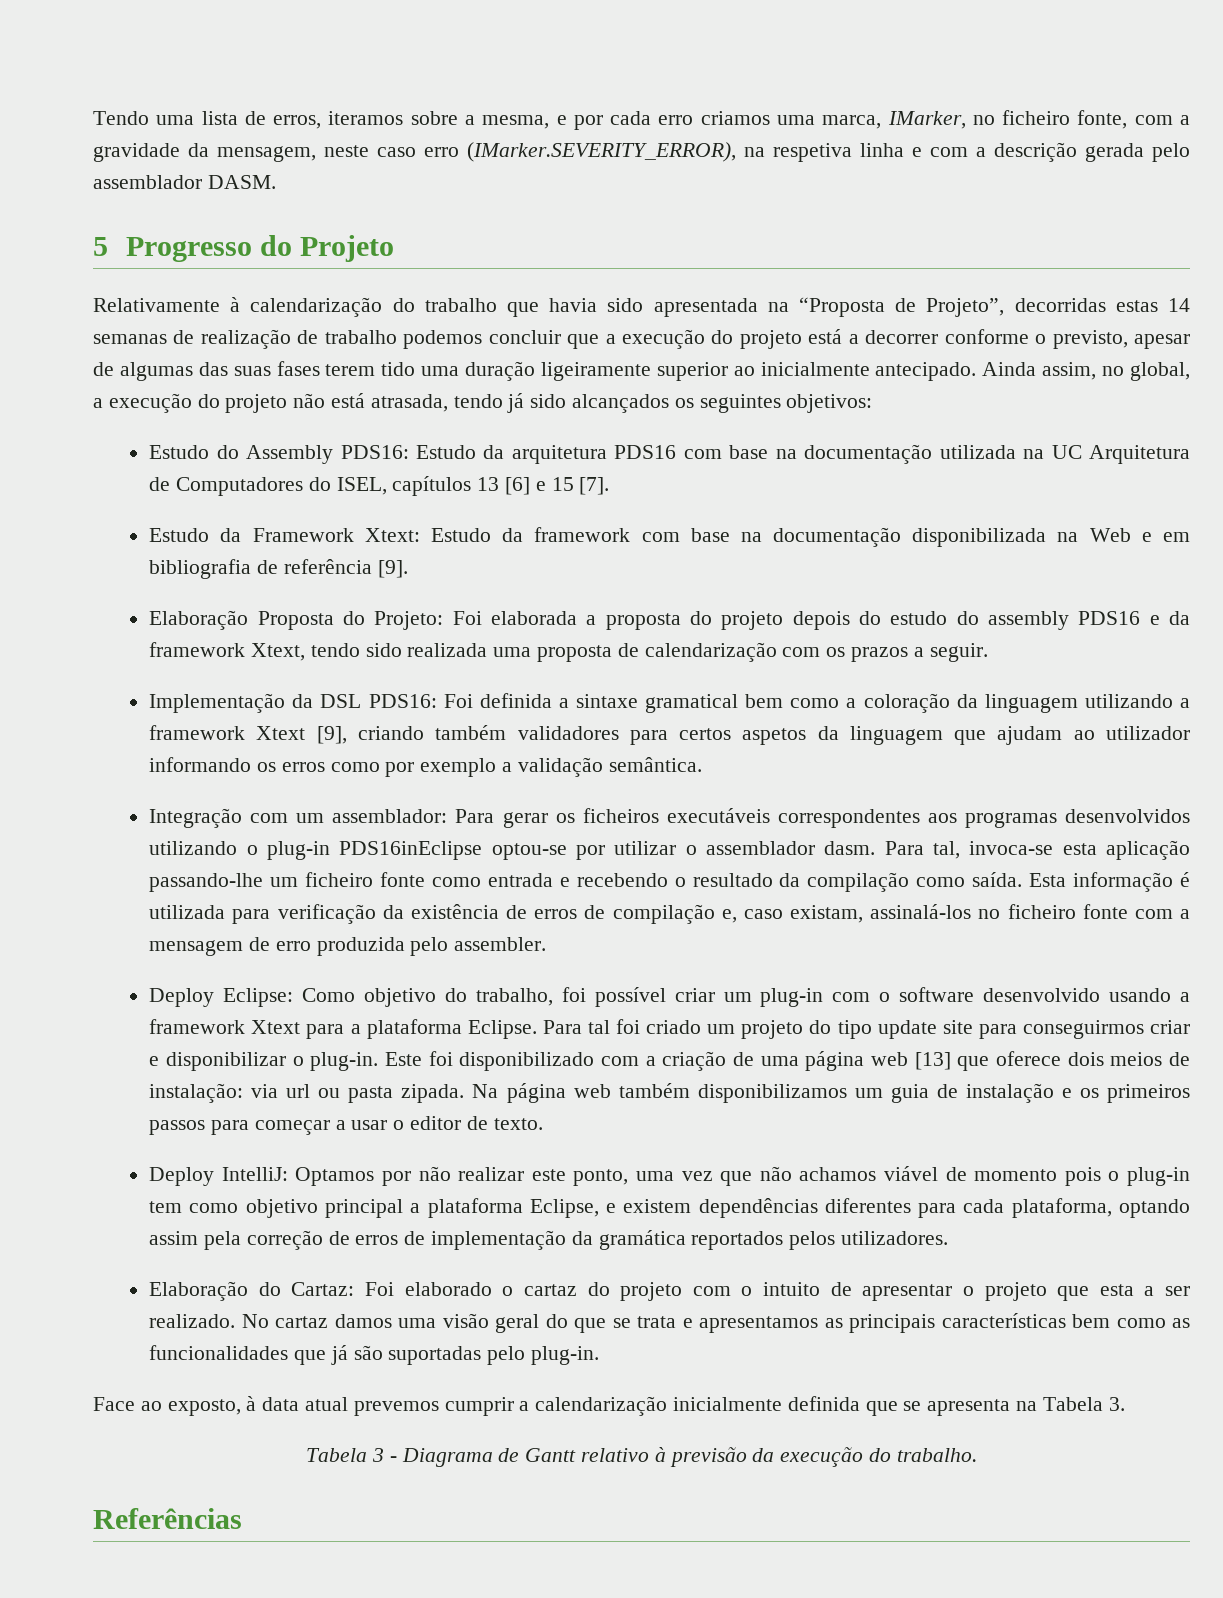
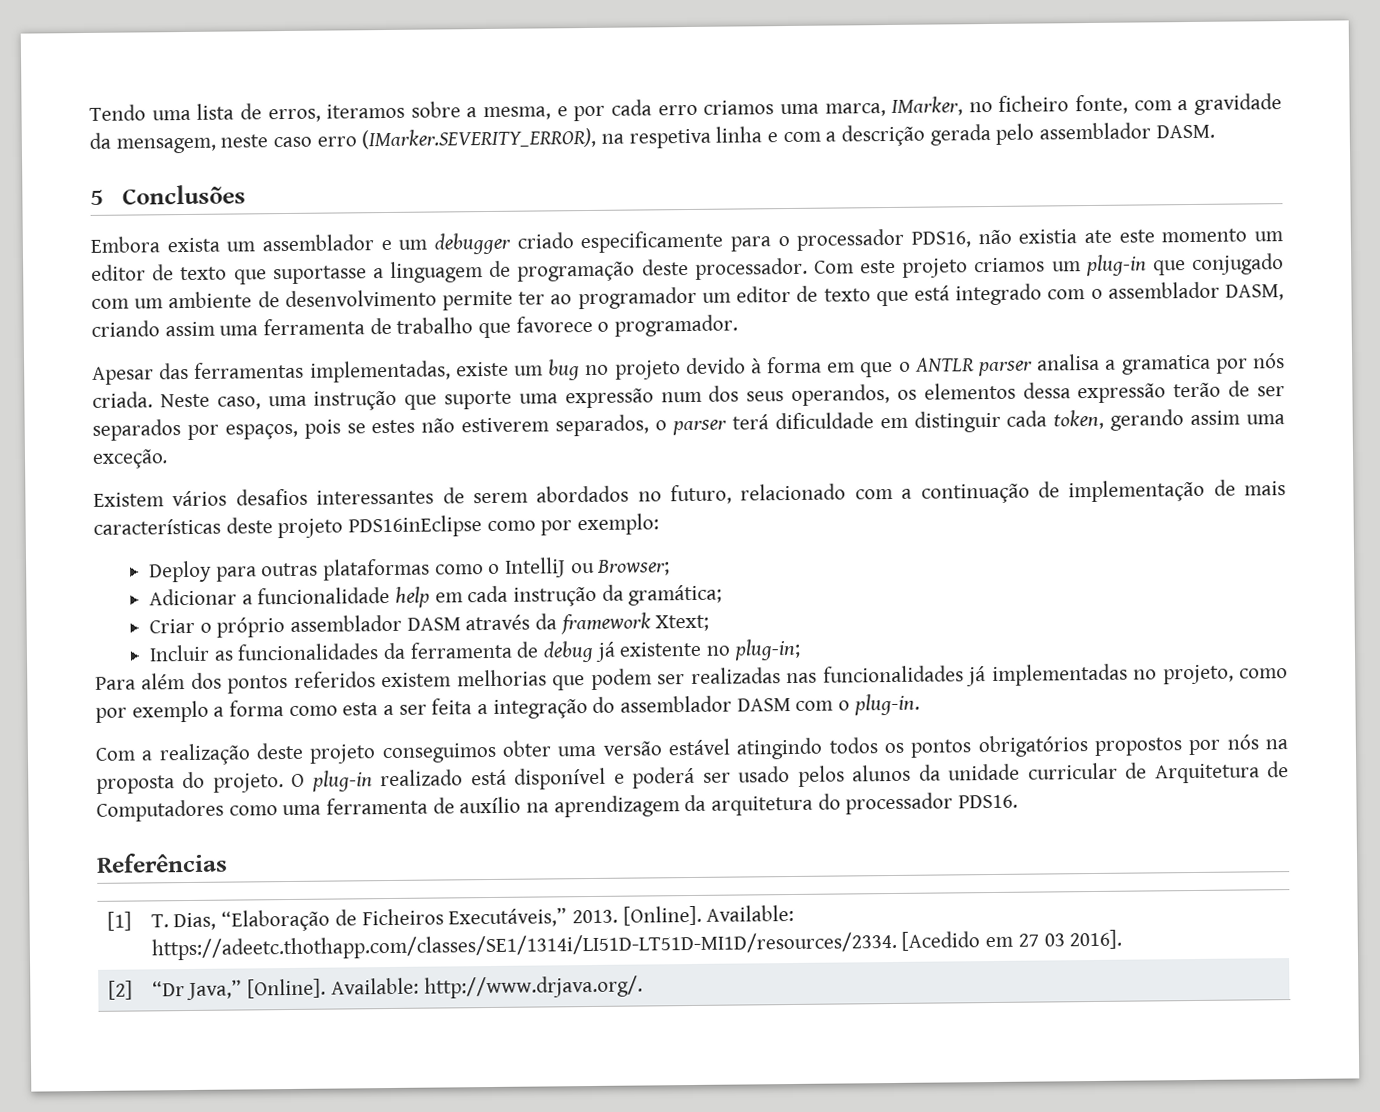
- 5 Progresso do Projeto
- Relativamente à calendarização do trabalho que havia sido apresentada na “Proposta de Projeto”, decorridas estas 14 semanas de realização de trabalho podemos concluir que a execução do projeto está a decorrer conforme o previsto, apesar de algumas das suas fases terem tido uma duração ligeiramente superior ao inicialmente antecipado. Ainda assim, no global, a execução do projeto não está atrasada, tendo já sido alcançados os seguintes objetivos:
- Estudo do Assembly PDS16: Estudo da arquitetura PDS16 com base na documentação utilizada na UC Arquitetura de Computadores do ISEL, capítulos 13 [6] e 15 [7].
- Estudo da Framework Xtext: Estudo da framework com base na documentação disponibilizada na Web e em bibliografia de referência [9].
- Elaboração Proposta do Projeto: Foi elaborada a proposta do projeto depois do estudo do assembly PDS16 e da framework Xtext, tendo sido realizada uma proposta de calendarização com os prazos a seguir.
- Implementação da DSL PDS16: Foi definida a sintaxe gramatical bem como a coloração da linguagem utilizando a framework Xtext [9], criando também validadores para certos aspetos da linguagem que ajudam ao utilizador informando os erros como por exemplo a validação semântica.
- Integração com um assemblador: Para gerar os ficheiros executáveis correspondentes aos programas desenvolvidos utilizando o plug-in PDS16inEclipse optou-se por utilizar o assemblador dasm. Para tal, invoca-se esta aplicação passando-lhe um ficheiro fonte como entrada e recebendo o resultado da compilação como saída. Esta informação é utilizada para verificação da existência de erros de compilação e, caso existam, assinalá-los no ficheiro fonte com a mensagem de erro produzida pelo assembler.
- Deploy Eclipse: Como objetivo do trabalho, foi possível criar um plug-in com o software desenvolvido usando a framework Xtext para a plataforma Eclipse. Para tal foi criado um projeto do tipo update site para conseguirmos criar e disponibilizar o plug-in. Este foi disponibilizado com a criação de uma página web [13] que oferece dois meios de instalação: via url ou pasta zipada. Na página web também disponibilizamos um guia de instalação e os primeiros passos para começar a usar o editor de texto.
- Deploy IntelliJ: Optamos por não realizar este ponto, uma vez que não achamos viável de momento pois o plug-in tem como objetivo principal a plataforma Eclipse, e existem dependências diferentes para cada plataforma, optando assim pela correção de erros de implementação da gramática reportados pelos utilizadores.
- Elaboração do Cartaz: Foi elaborado o cartaz do projeto com o intuito de apresentar o projeto que esta a ser realizado. No cartaz damos uma visão geral do que se trata e apresentamos as principais características bem como as funcionalidades que já são suportadas pelo plug-in.
- Face ao exposto, à data atual prevemos cumprir a calendarização inicialmente definida que se apresenta na Tabela 3.
- Tabela 3 - Diagrama de Gantt relativo à previsão da execução do trabalho.
+ 5 Conclusões
+ Embora exista um assemblador e um debugger criado especificamente para o processador PDS16, não existia ate este momento um editor de texto que suportasse a linguagem de programação deste processador. Com este projeto criamos um plug-in que conjugado com um ambiente de desenvolvimento permite ter ao programador um editor de texto que está integrado com o assemblador DASM, criando assim uma ferramenta de trabalho que favorece o programador.
+ Apesar das ferramentas implementadas, existe um bug no projeto devido à forma em que o ANTLR parser analisa a gramatica por nós criada. Neste caso, uma instrução que suporte uma expressão num dos seus operandos, os elementos dessa expressão terão de ser separados por espaços, pois se estes não estiverem separados, o parser terá dificuldade em distinguir cada token, gerando assim uma exceção.
+ Existem vários desafios interessantes de serem abordados no futuro, relacionado com a continuação de implementação de mais características deste projeto PDS16inEclipse como por exemplo:
+ Deploy para outras plataformas como o IntelliJ ou Browser;
+ Adicionar a funcionalidade help em cada instrução da gramática;
+ Criar o próprio assemblador DASM através da framework Xtext;
+ Incluir as funcionalidades da ferramenta de debug já existente no plug-in;
+ Para além dos pontos referidos existem melhorias que podem ser realizadas nas funcionalidades já implementadas no projeto, como por exemplo a forma como esta a ser feita a integração do assemblador DASM com o plug-in.
+ Com a realização deste projeto conseguimos obter uma versão estável atingindo todos os pontos obrigatórios propostos por nós na proposta do projeto. O plug-in realizado está disponível e poderá ser usado pelos alunos da unidade curricular de Arquitetura de Computadores como uma ferramenta de auxílio na aprendizagem da arquitetura do processador PDS16.
  Referências
+ [1] | T. Dias, “Elaboração de Ficheiros Executáveis,” 2013. [Online]. Available: https://adeetc.thothapp.com/classes/SE1/1314i/LI51D-LT51D-MI1D/resources/2334. [Acedido em 27 03 2016].
+ [2] | “Dr Java,” [Online]. Available: http://www.drjava.org/.

